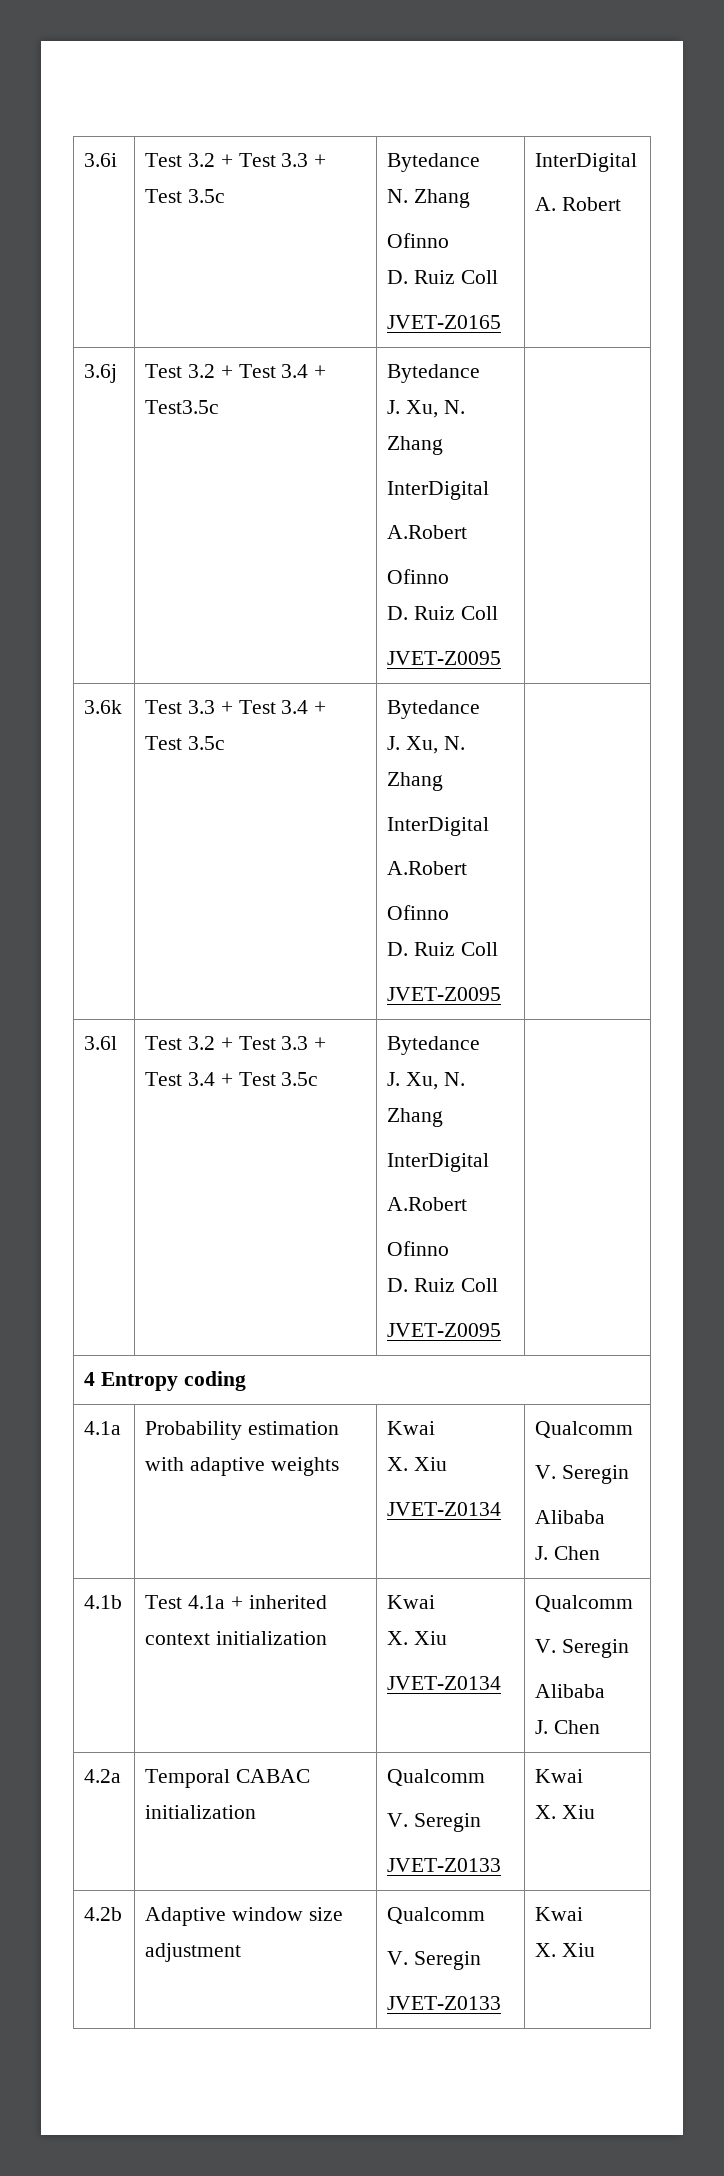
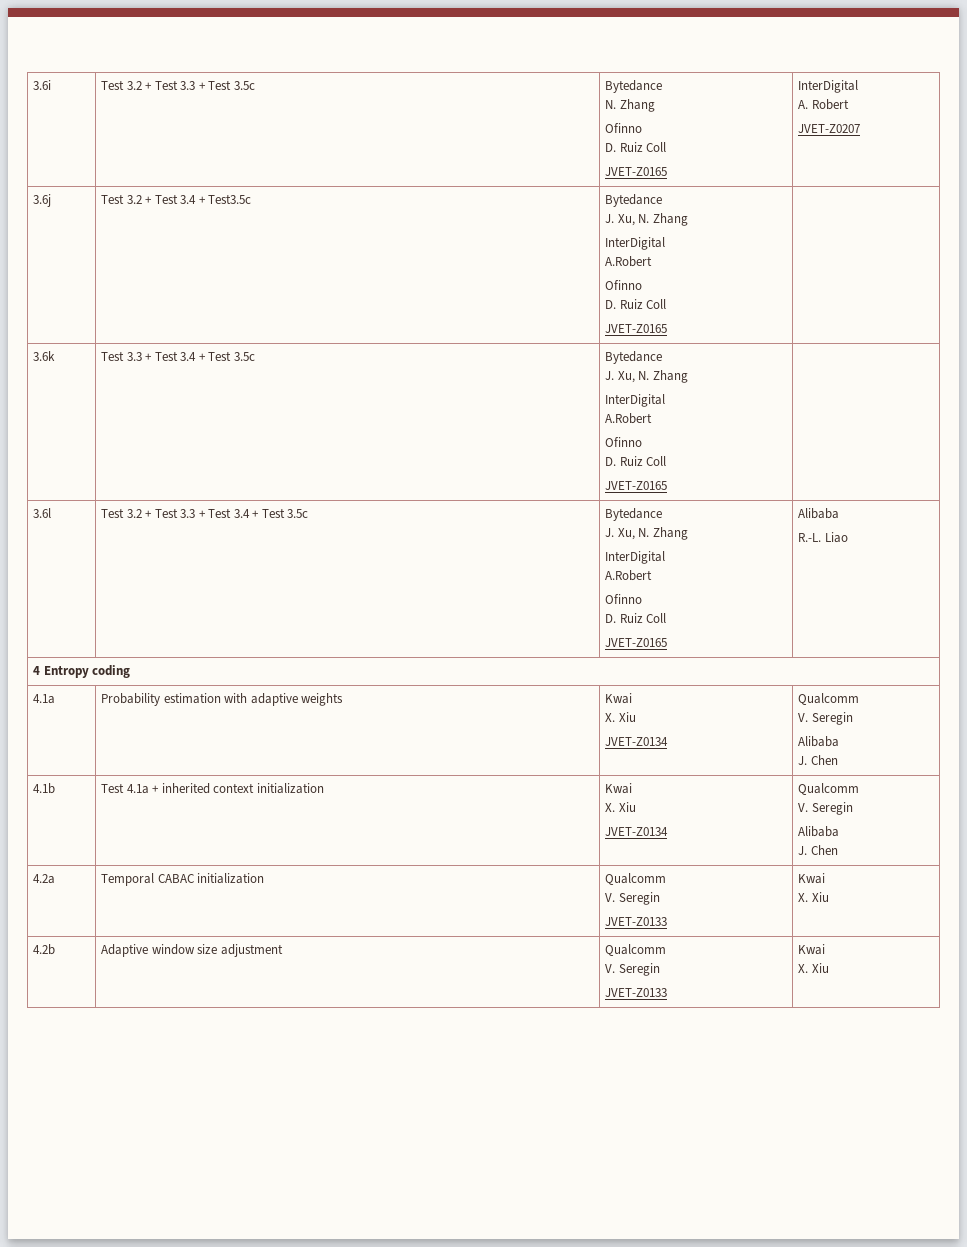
  3.6i | Test 3.2 + Test 3.3 + Test 3.5c | Bytedance
  N. Zhang
  Ofinno
  D. Ruiz Coll
  JVET-Z0165 | InterDigital
  A. Robert
+ JVET-Z0207
  3.6j | Test 3.2 + Test 3.4 + Test3.5c | Bytedance
  J. Xu, N. Zhang
  InterDigital
  A.Robert
  Ofinno
  D. Ruiz Coll
- JVET-Z0095 |
+ JVET-Z0165 |
  3.6k | Test 3.3 + Test 3.4 + Test 3.5c | Bytedance
  J. Xu, N. Zhang
  InterDigital
  A.Robert
  Ofinno
  D. Ruiz Coll
- JVET-Z0095 |
+ JVET-Z0165 |
  3.6l | Test 3.2 + Test 3.3 + Test 3.4 + Test 3.5c | Bytedance
  J. Xu, N. Zhang
  InterDigital
  A.Robert
  Ofinno
  D. Ruiz Coll
- JVET-Z0095 |
+ JVET-Z0165 | Alibaba
+ R.-L. Liao

